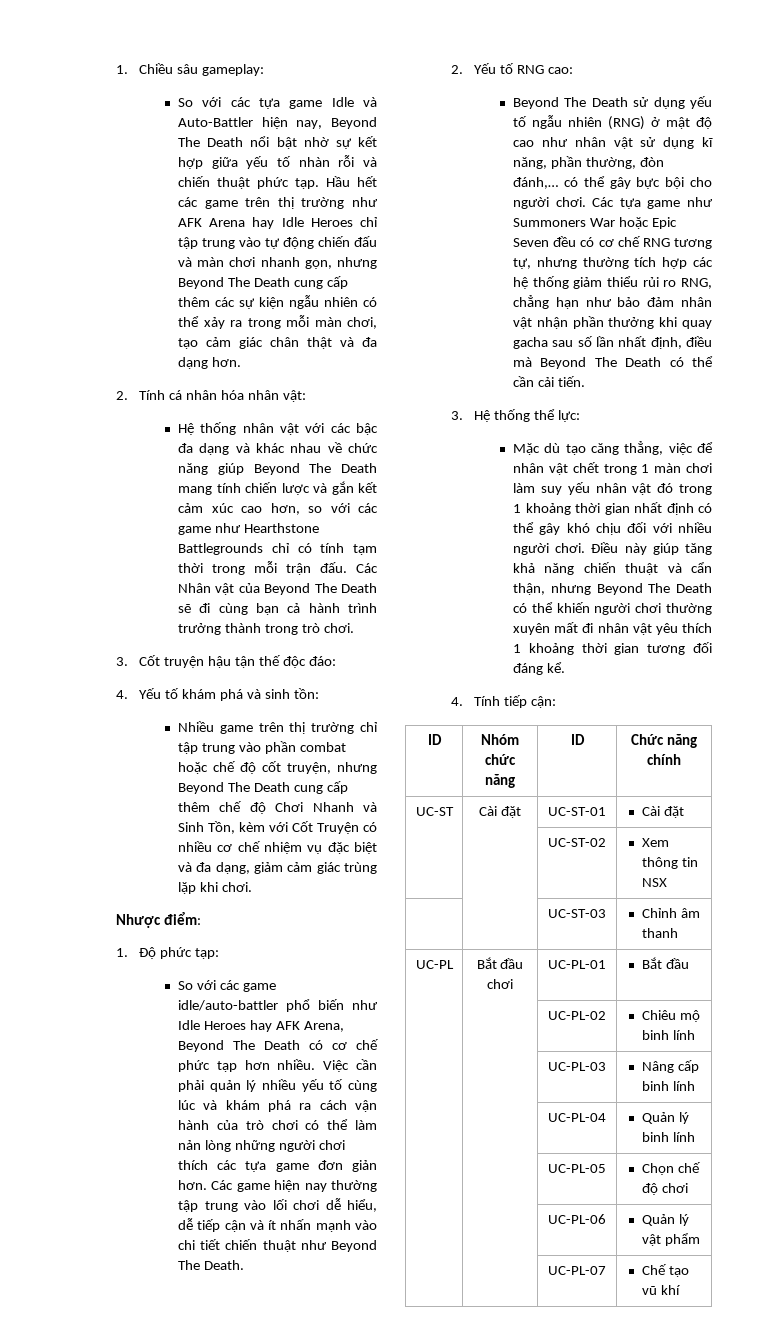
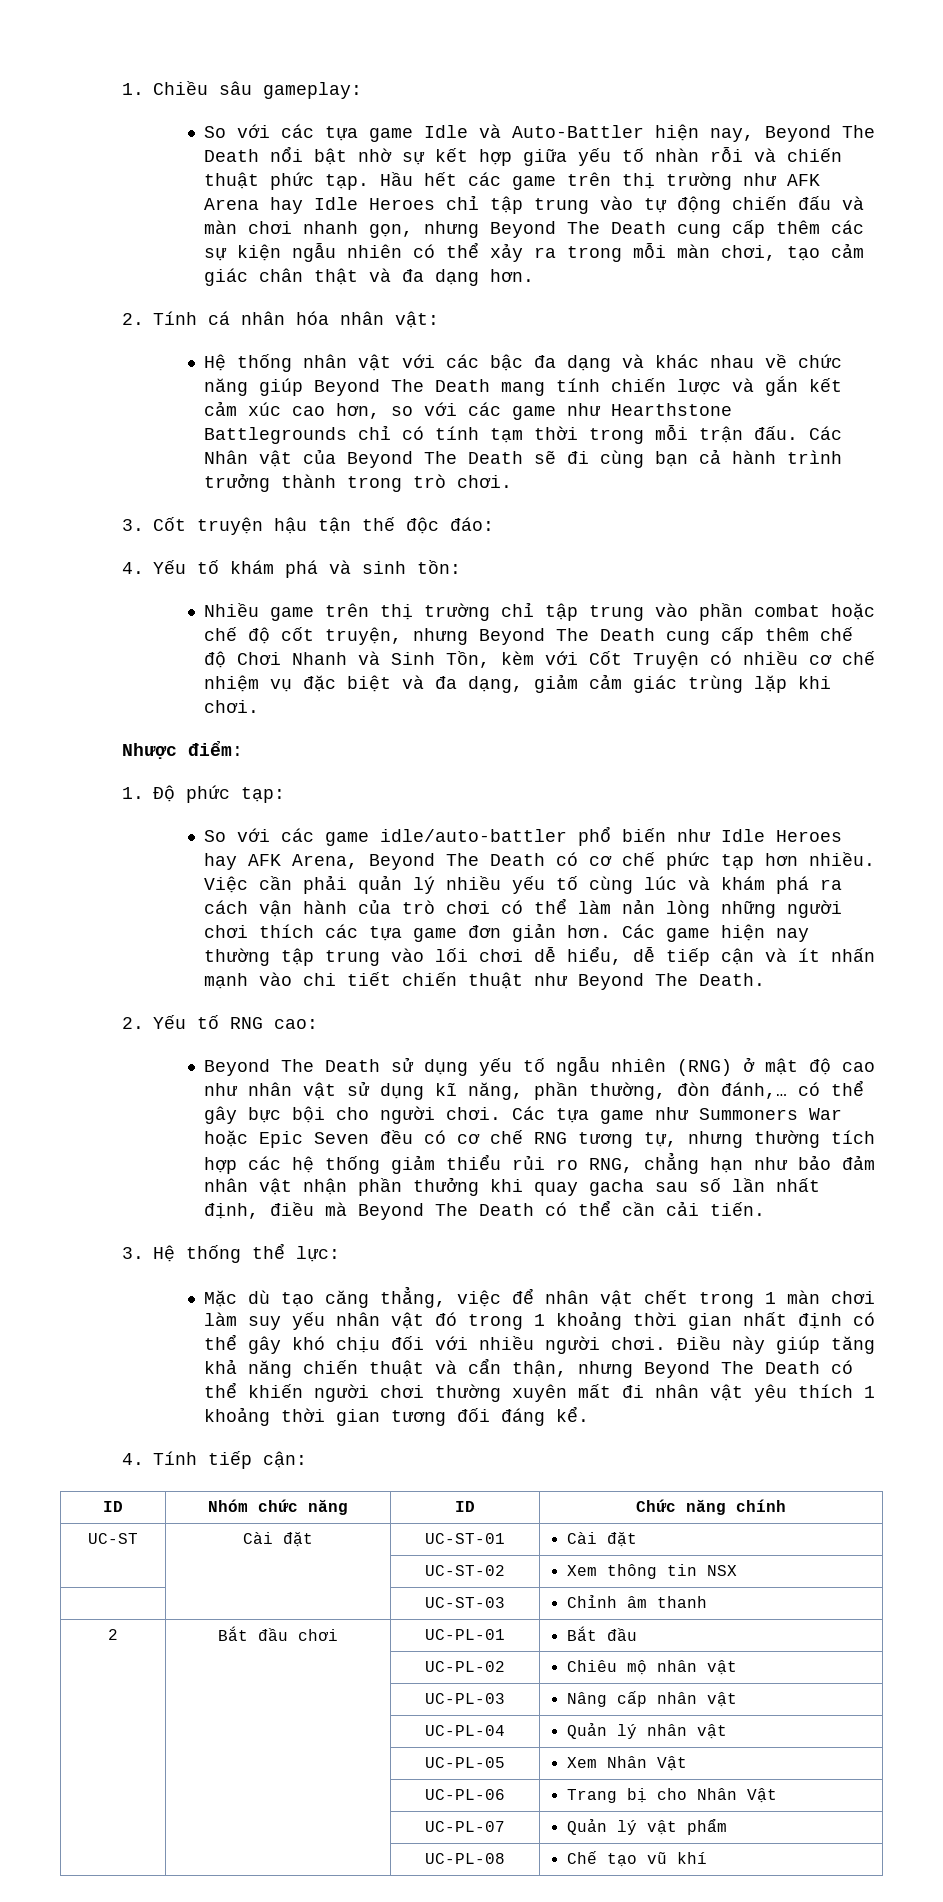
- UC-PL | Bắt đầu chơi | UC-PL-01 | Bắt đầu
+ 2 | Bắt đầu chơi | UC-PL-01 | Bắt đầu
- | | UC-PL-02 | Chiêu mộ binh lính
+ | | UC-PL-02 | Chiêu mộ nhân vật
- | | UC-PL-03 | Nâng cấp binh lính
+ | | UC-PL-03 | Nâng cấp nhân vật
- | | UC-PL-04 | Quản lý binh lính
+ | | UC-PL-04 | Quản lý nhân vật
- | | UC-PL-05 | Chọn chế độ chơi
- | | UC-PL-06 | Quản lý vật phẩm
+ | | UC-PL-05 | Xem Nhân Vật
+ | | UC-PL-06 | Trang bị cho Nhân Vật
+ | | UC-PL-07 | Quản lý vật phẩm
- | | UC-PL-07 | Chế tạo vũ khí
+ | | UC-PL-08 | Chế tạo vũ khí

